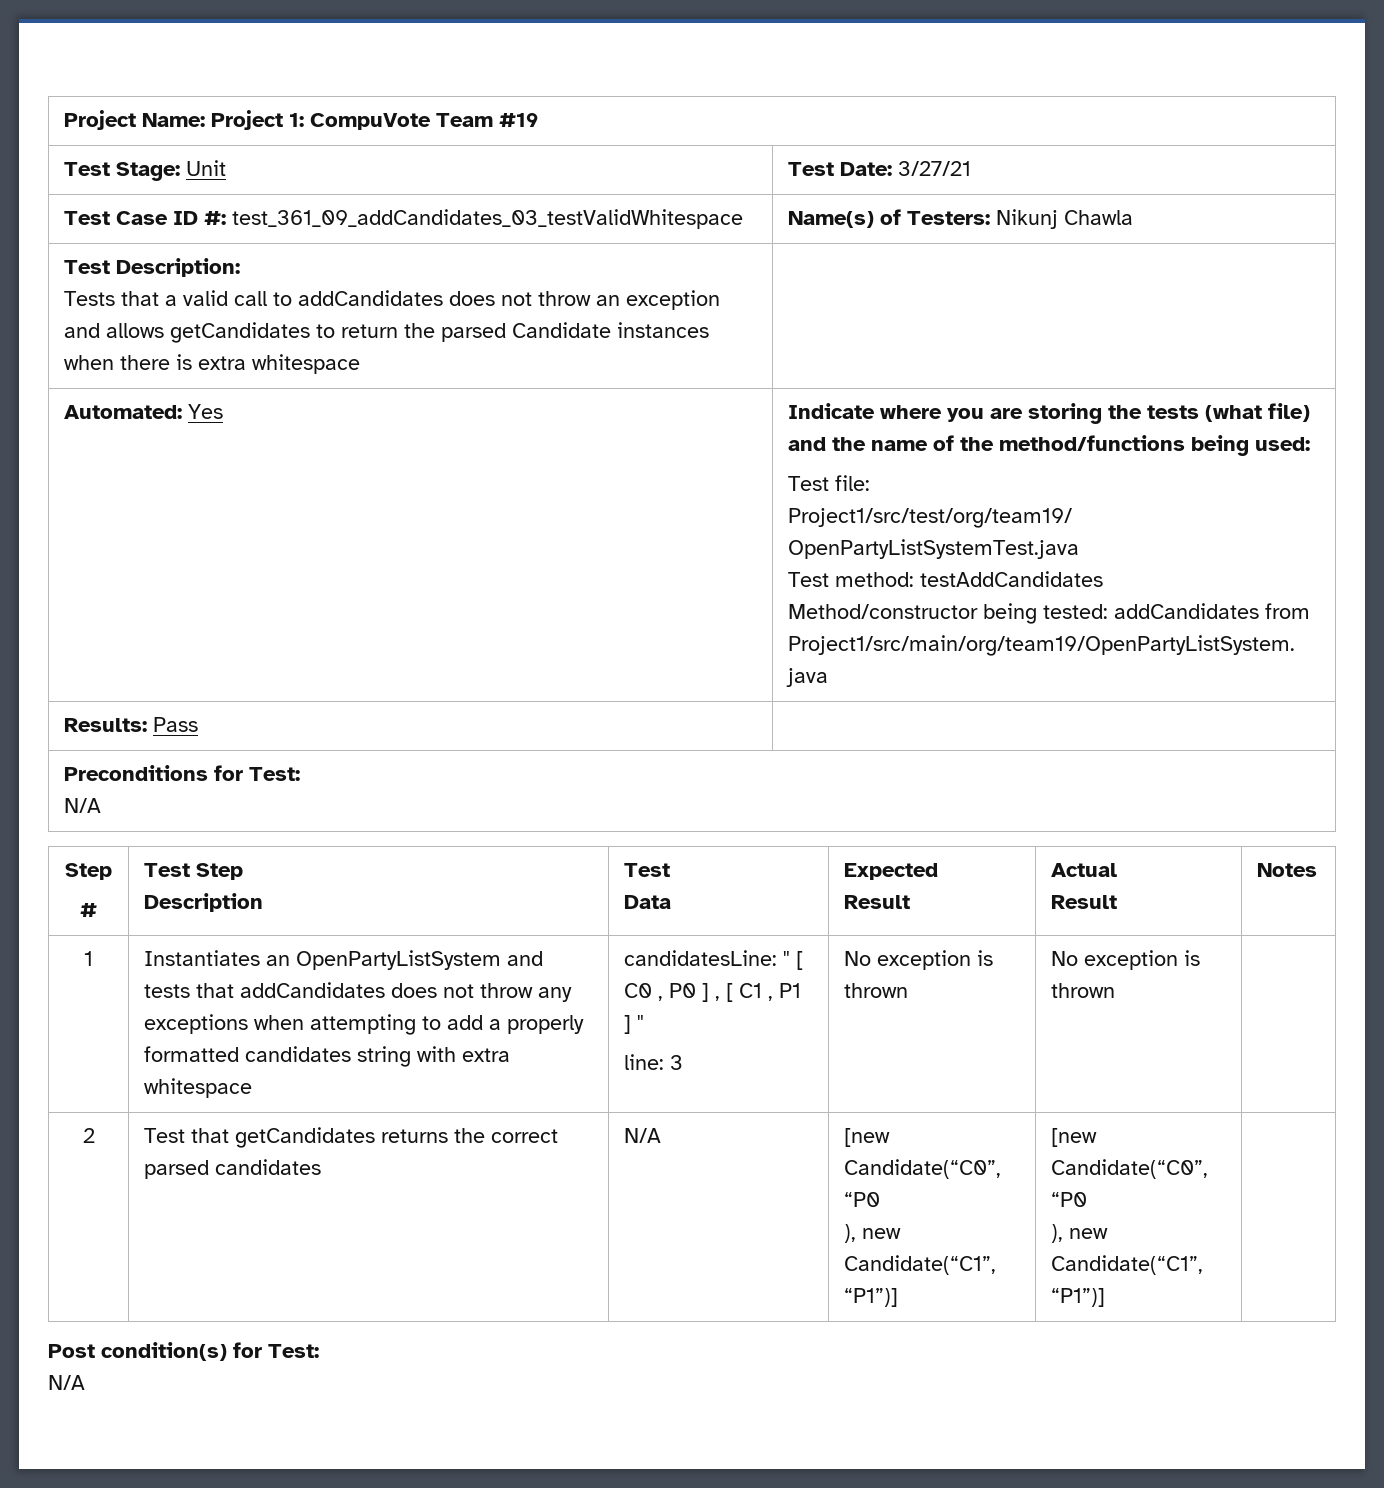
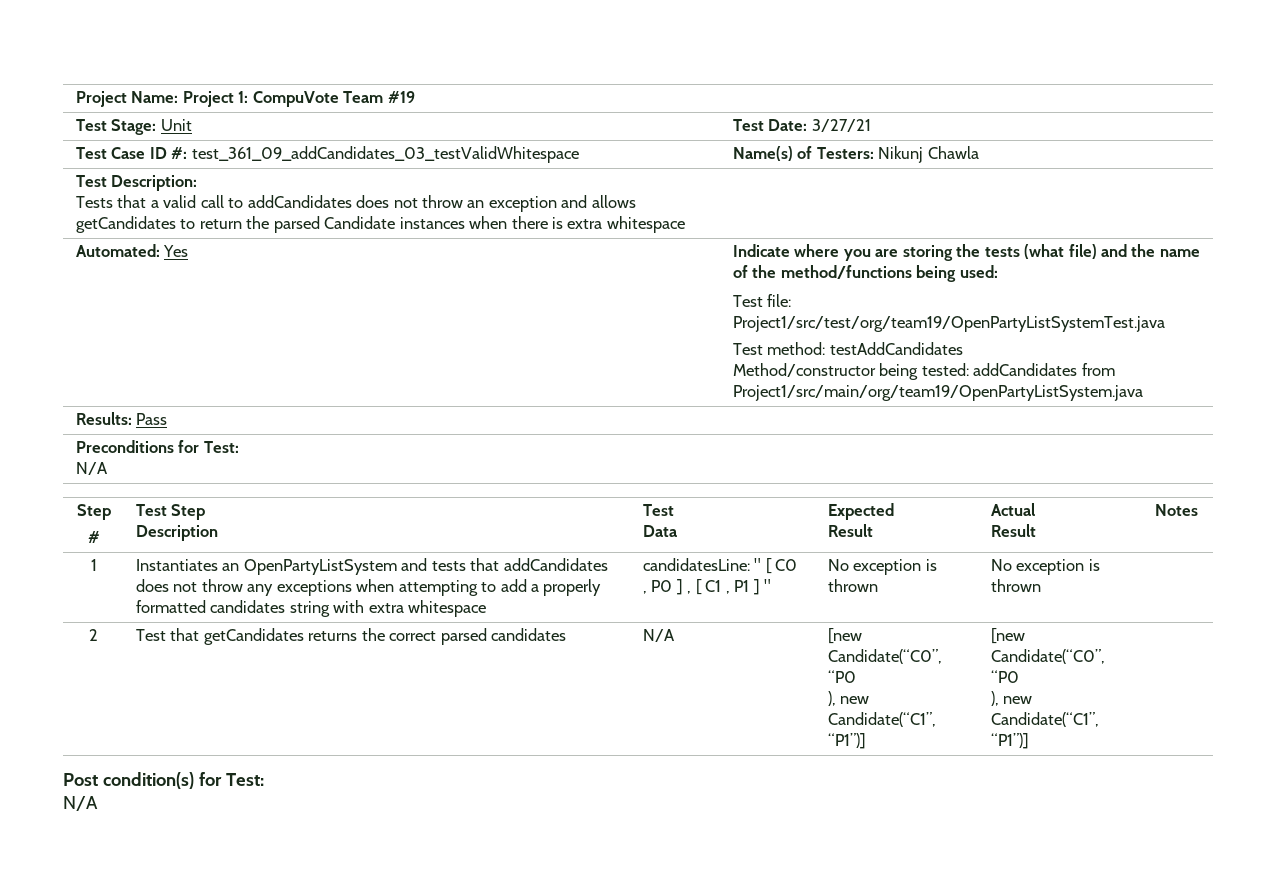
- line: 3

